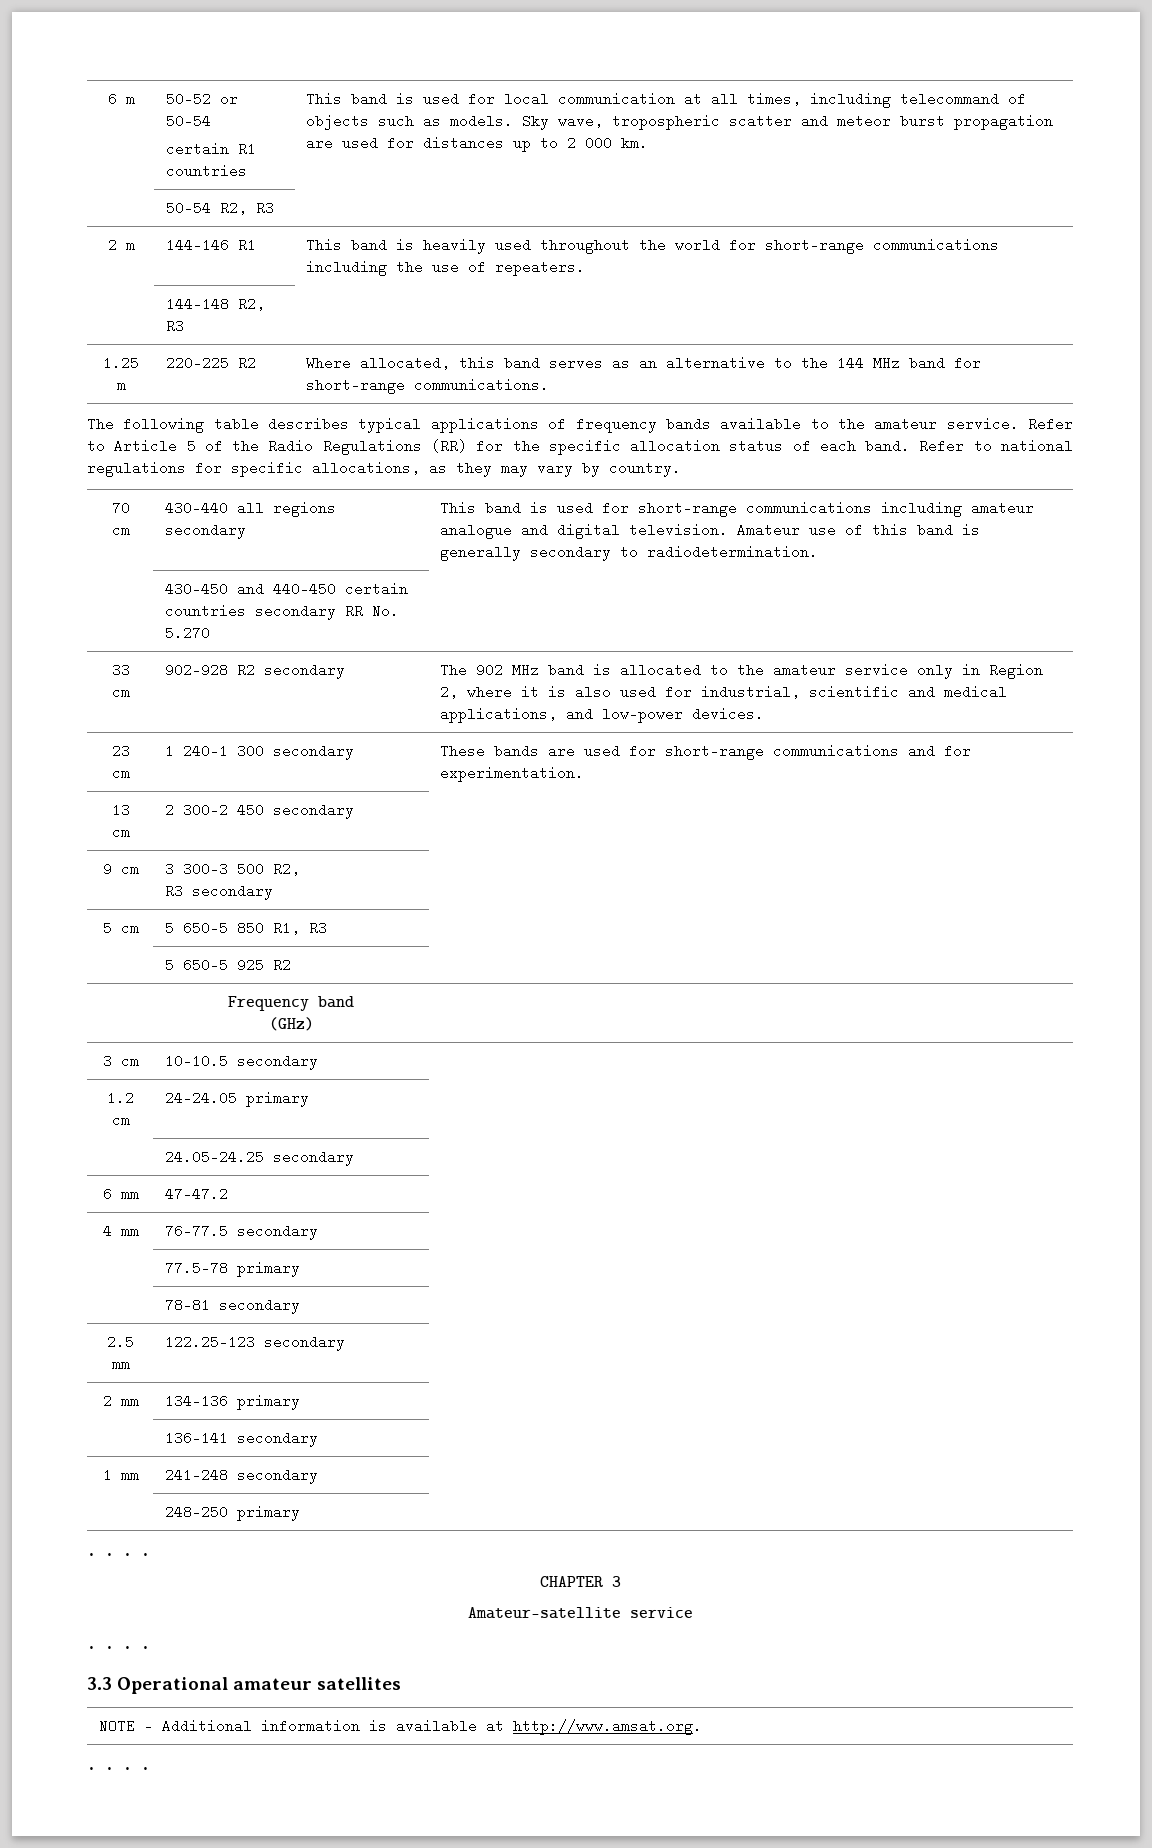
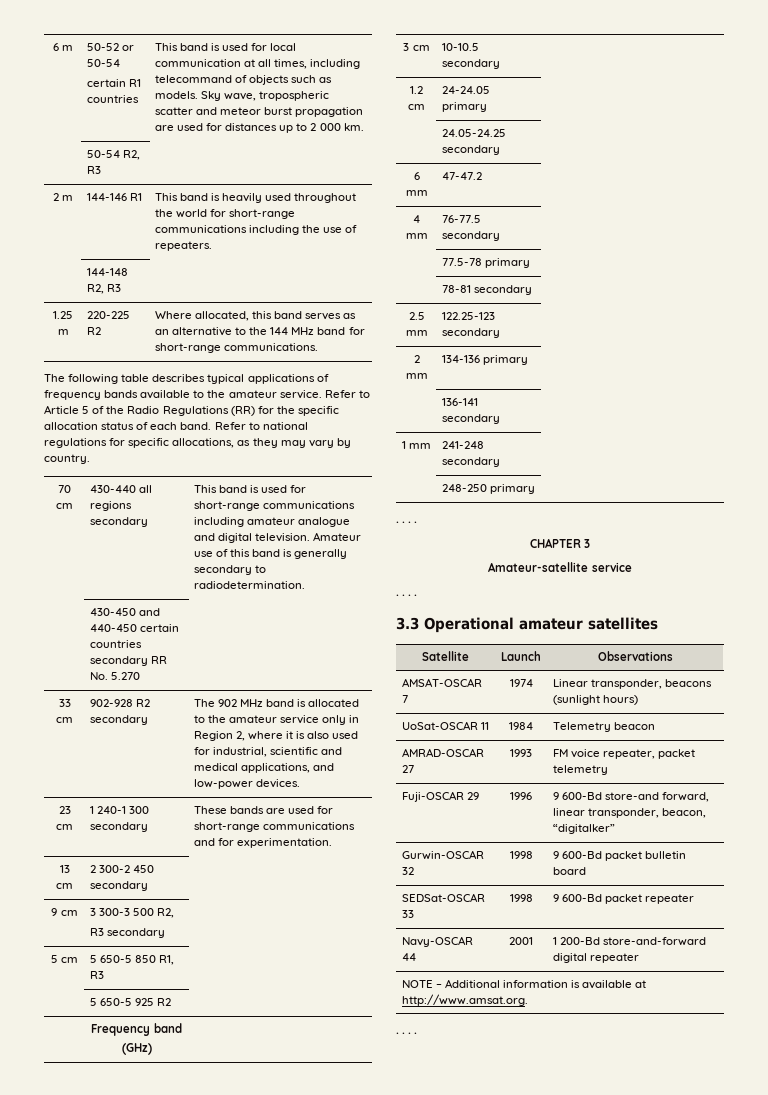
+ Satellite | Launch | Observations
+ AMSAT-OSCAR 7 | 1974 | Linear transponder, beacons (sunlight hours)
+ UoSat-OSCAR 11 | 1984 | Telemetry beacon
+ AMRAD-OSCAR 27 | 1993 | FM voice repeater, packet telemetry
+ Fuji-OSCAR 29 | 1996 | 9 600-Bd store-and forward, linear transponder, beacon, “digitalker”
+ Gurwin-OSCAR 32 | 1998 | 9 600-Bd packet bulletin board
+ SEDSat-OSCAR 33 | 1998 | 9 600-Bd packet repeater
+ Navy-OSCAR 44 | 2001 | 1 200-Bd store-and-forward digital repeater

